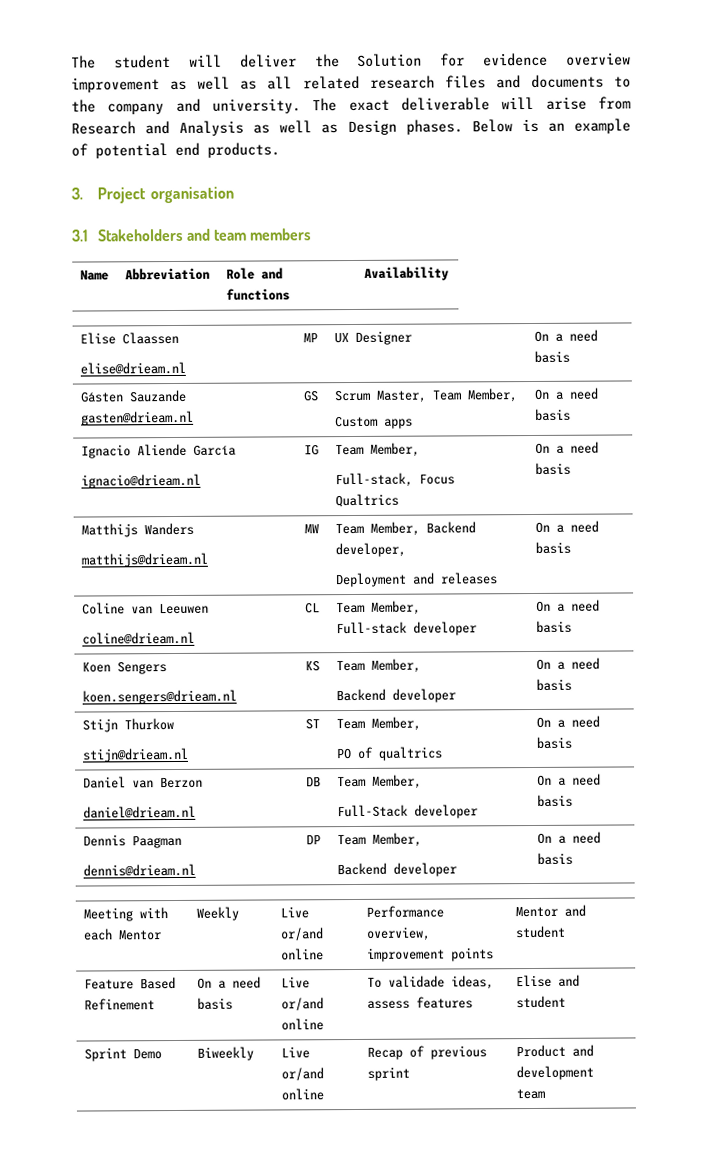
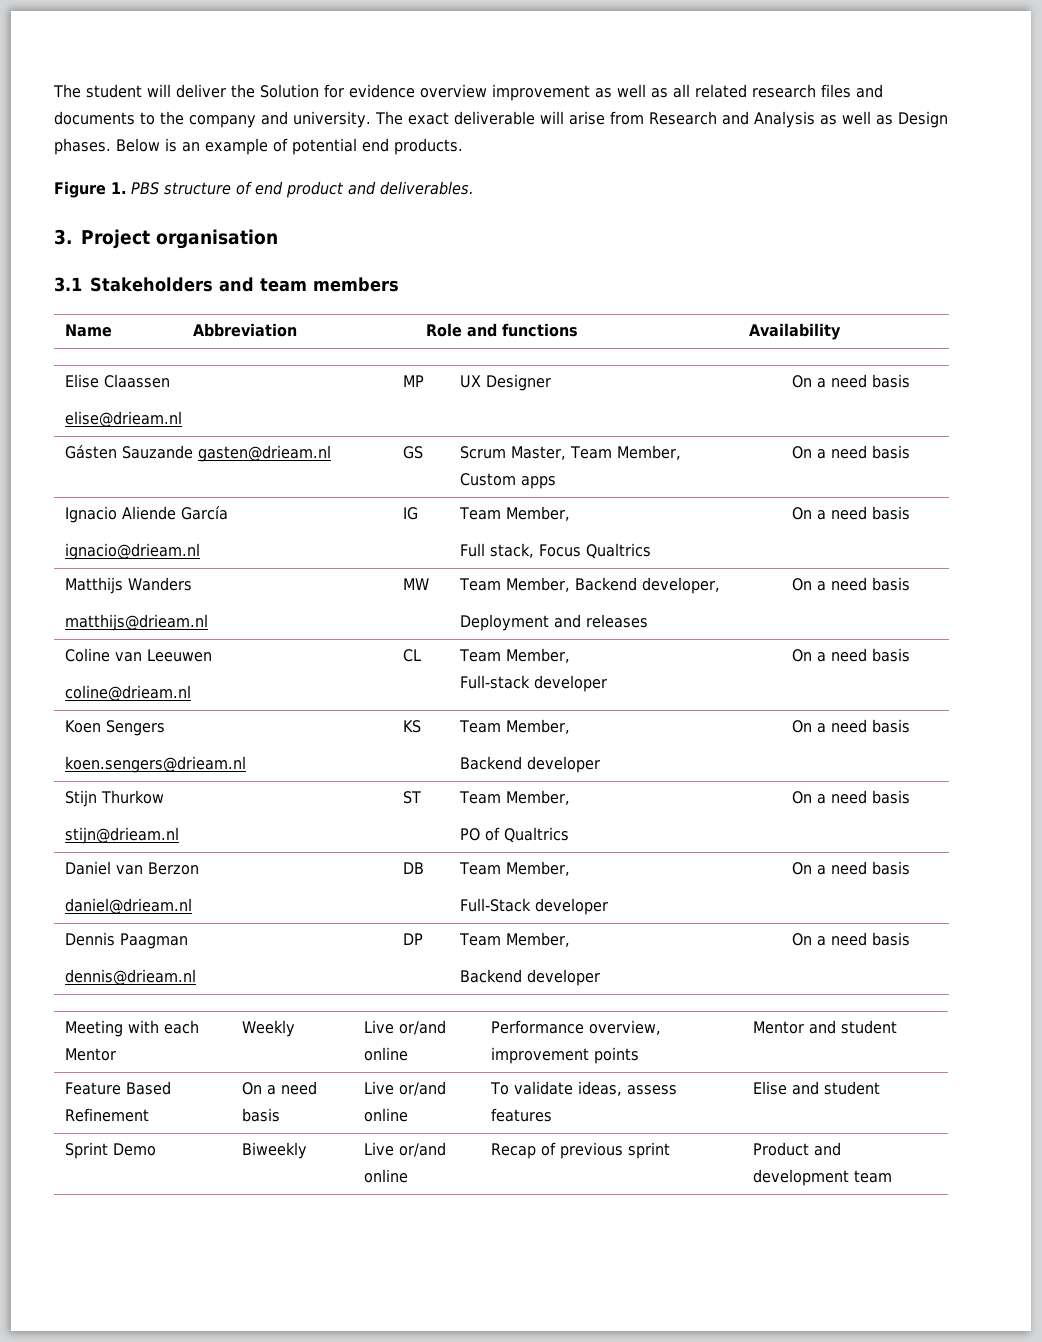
+ Figure 1. PBS structure of end product and deliverables.
  Ignacio Aliende García
  ignacio@drieam.nl | IG | Team Member,
- Full-stack, Focus Qualtrics | On a need basis
+ Full stack, Focus Qualtrics | On a need basis
  Stijn Thurkow
  stijn@drieam.nl | ST | Team Member,
- PO of qualtrics | On a need basis
+ PO of Qualtrics | On a need basis
- Feature Based Refinement | On a need basis | Live or/and online | To validade ideas, assess features | Elise and student
+ Feature Based Refinement | On a need basis | Live or/and online | To validate ideas, assess features | Elise and student

